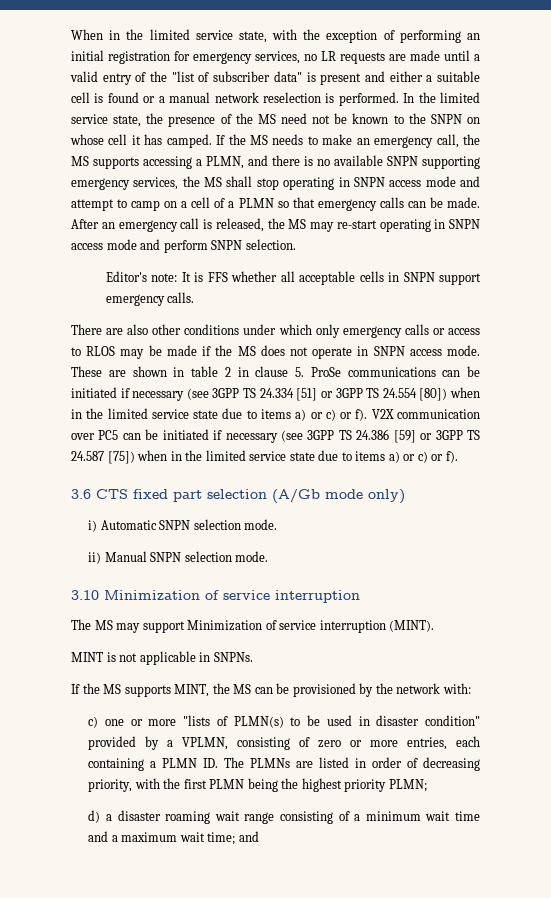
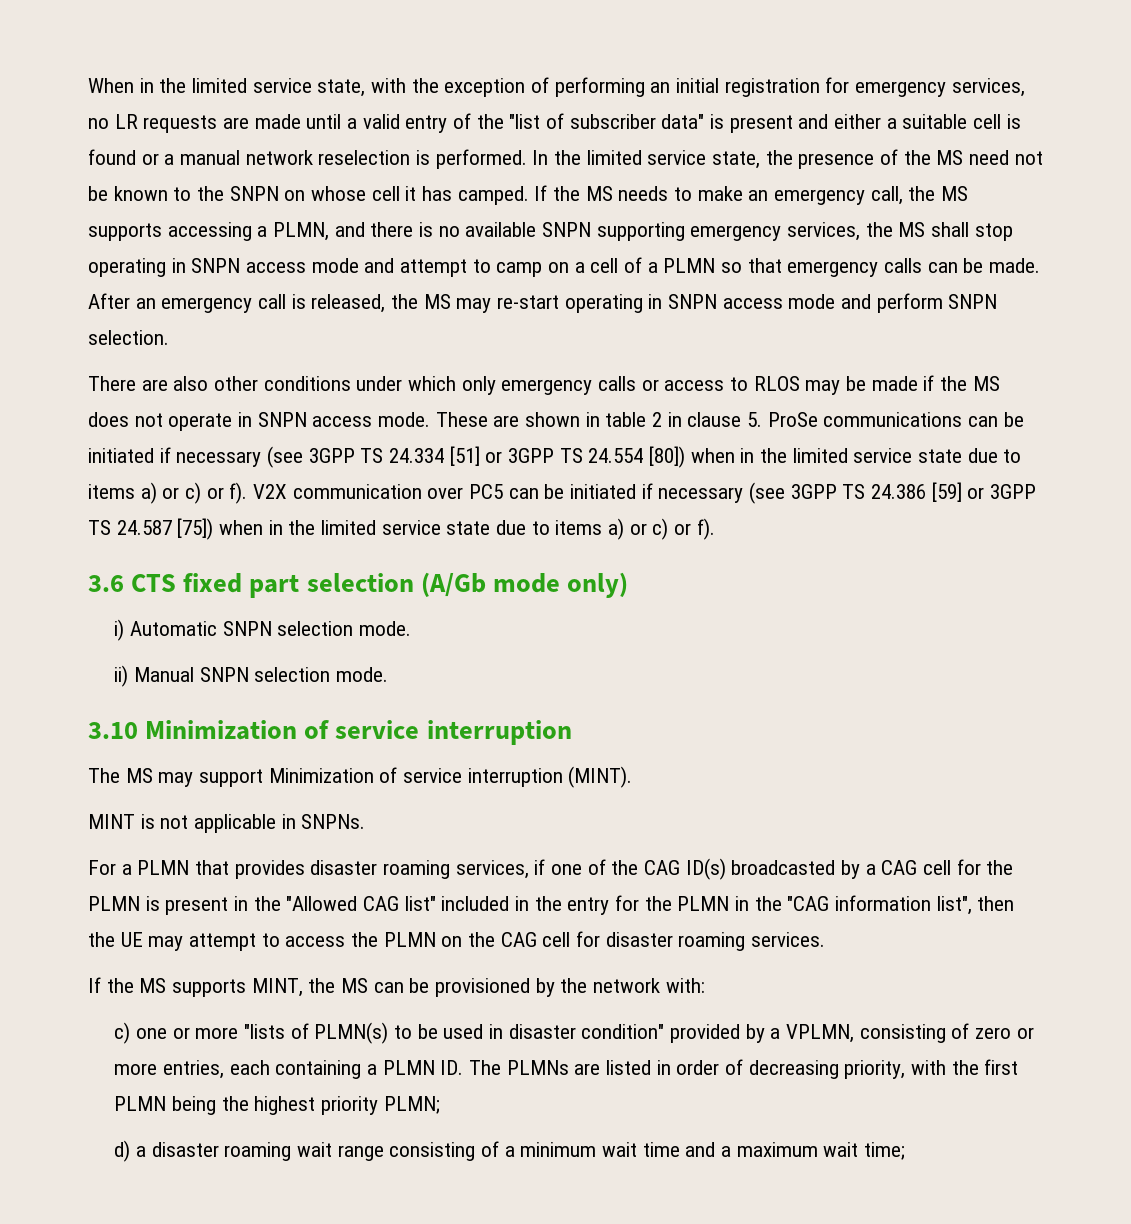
- Editor's note: It is FFS whether all acceptable cells in SNPN support emergency calls.
+ For a PLMN that provides disaster roaming services, if one of the CAG ID(s) broadcasted by a CAG cell for the PLMN is present in the "Allowed CAG list" included in the entry for the PLMN in the "CAG information list", then the UE may attempt to access the PLMN on the CAG cell for disaster roaming services.
- d) a disaster roaming wait range consisting of a minimum wait time and a maximum wait time; and
+ d) a disaster roaming wait range consisting of a minimum wait time and a maximum wait time;

